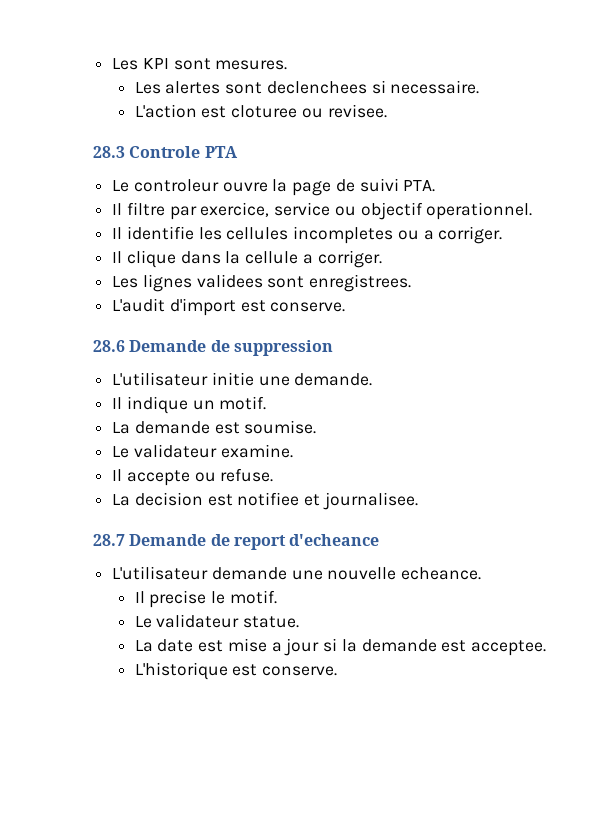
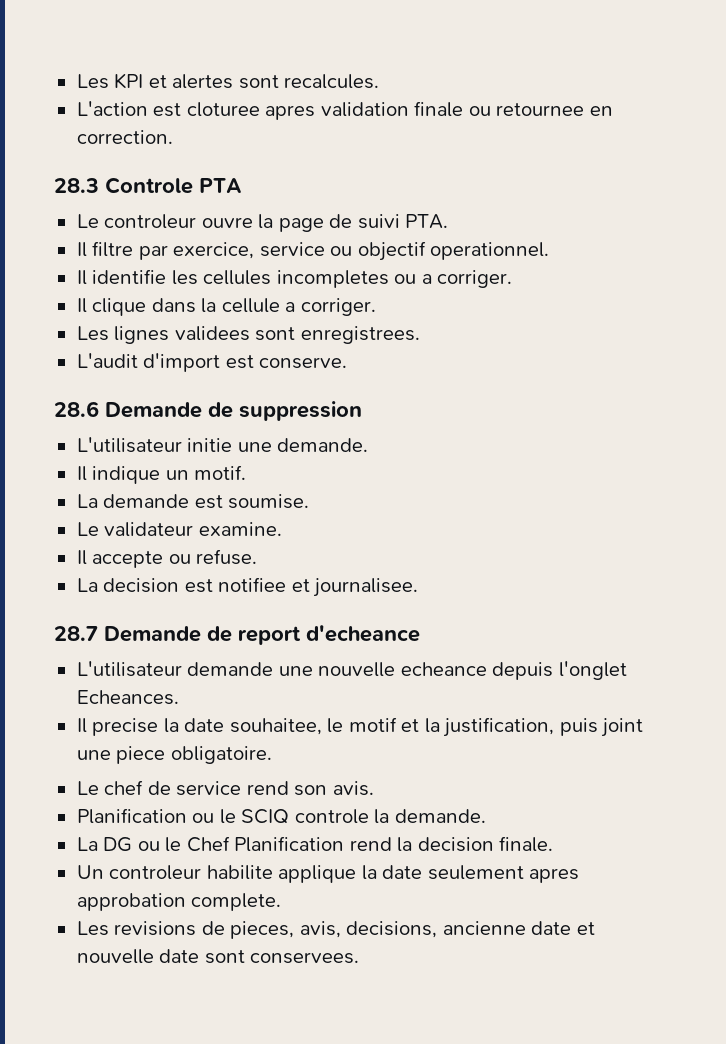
- Les KPI sont mesures.
- Les alertes sont declenchees si necessaire.
- L'action est cloturee ou revisee.
+ Les KPI et alertes sont recalcules.
+ L'action est cloturee apres validation finale ou retournee en correction.
- L'utilisateur demande une nouvelle echeance.
- Il precise le motif.
- Le validateur statue.
- La date est mise a jour si la demande est acceptee.
- L'historique est conserve.
+ L'utilisateur demande une nouvelle echeance depuis l'onglet Echeances.
+ Il precise la date souhaitee, le motif et la justification, puis joint une piece obligatoire.
+ Le chef de service rend son avis.
+ Planification ou le SCIQ controle la demande.
+ La DG ou le Chef Planification rend la decision finale.
+ Un controleur habilite applique la date seulement apres approbation complete.
+ Les revisions de pieces, avis, decisions, ancienne date et nouvelle date sont conservees.

